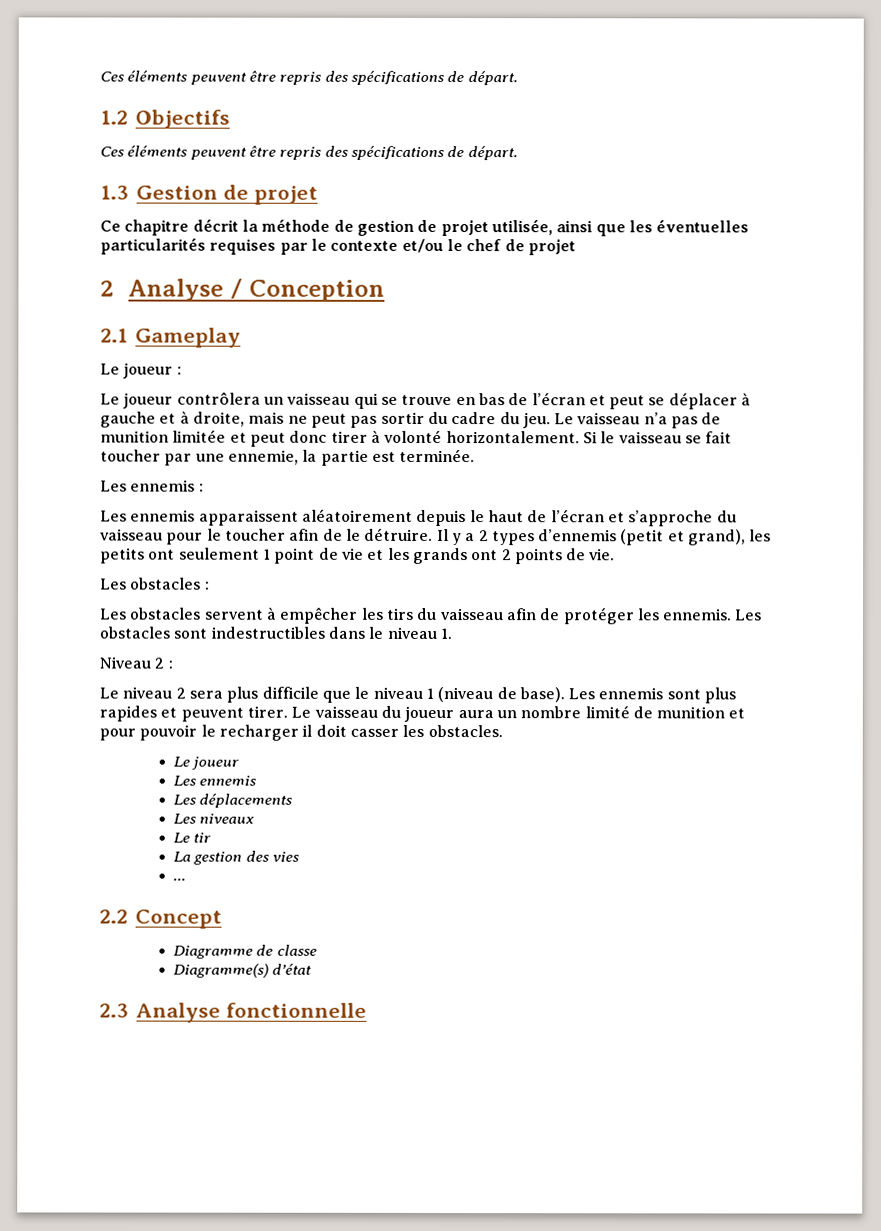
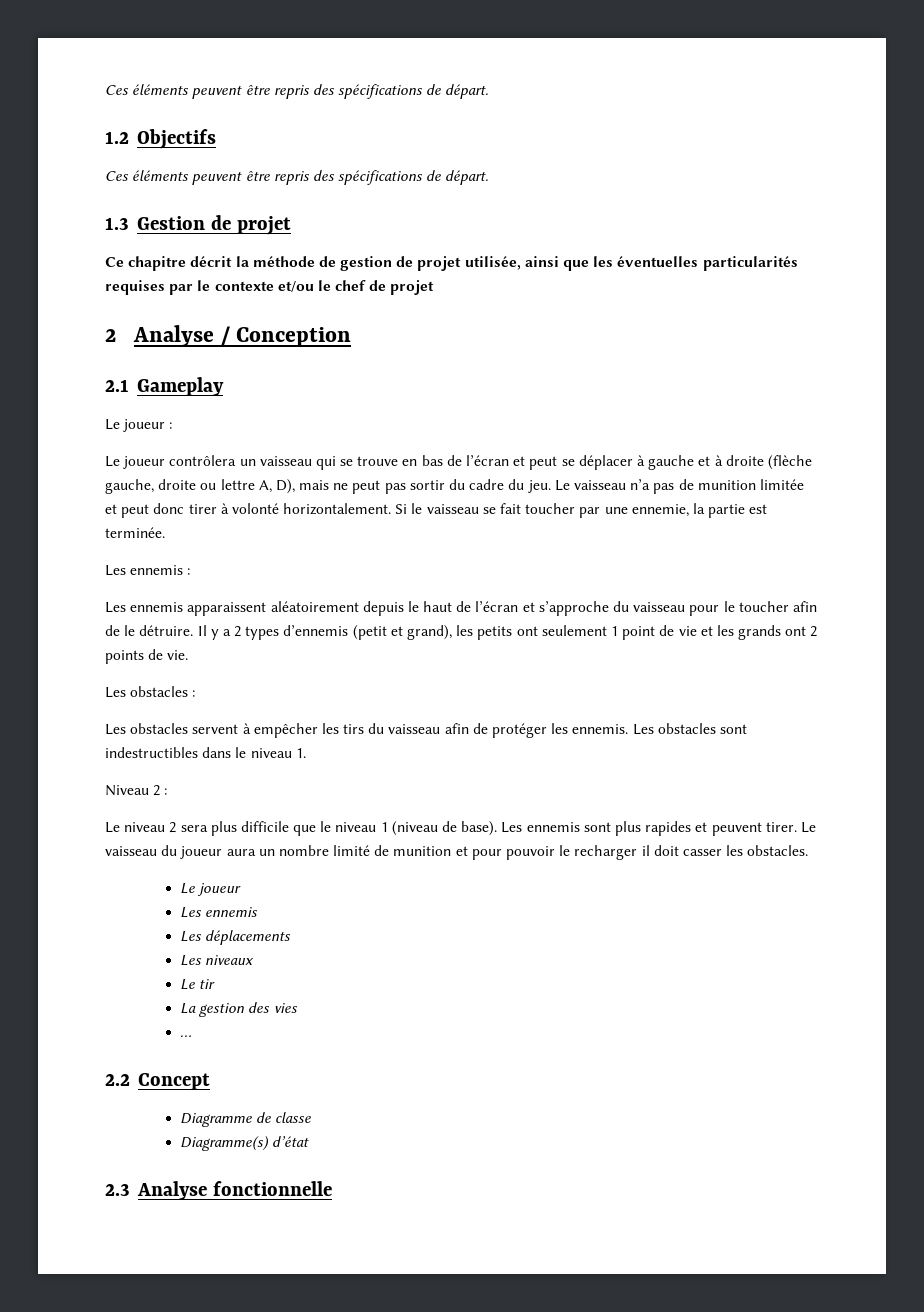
- Le joueur contrôlera un vaisseau qui se trouve en bas de l’écran et peut se déplacer à gauche et à droite, mais ne peut pas sortir du cadre du jeu.
+ Le joueur contrôlera un vaisseau qui se trouve en bas de l’écran et peut se déplacer à gauche et à droite (flèche gauche, droite ou lettre A, D), mais ne peut pas sortir du cadre du jeu.

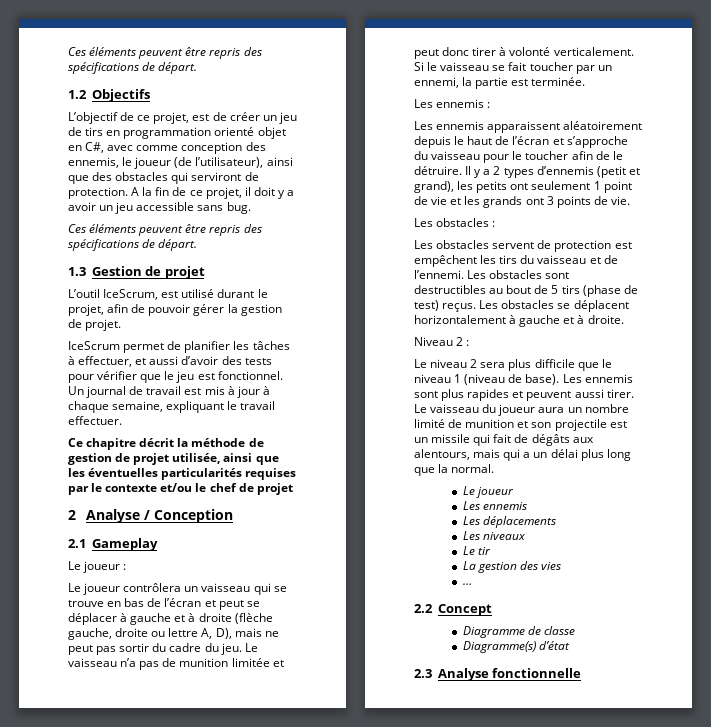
+ L’objectif de ce projet, est de créer un jeu de tirs en programmation orienté objet en C#, avec comme conception des ennemis, le joueur (de l’utilisateur), ainsi que des obstacles qui serviront de protection. A la fin de ce projet, il doit y a avoir un jeu accessible sans bug.
+ L’outil IceScrum, est utilisé durant le projet, afin de pouvoir gérer la gestion de projet.
+ IceScrum permet de planifier les tâches à effectuer, et aussi d’avoir des tests pour vérifier que le jeu est fonctionnel. Un journal de travail est mis à jour à chaque semaine, expliquant le travail effectuer.
- Le vaisseau n’a pas de munition limitée et peut donc tirer à volonté horizontalement.
+ Le vaisseau n’a pas de munition limitée et peut donc tirer à volonté verticalement.
- Si le vaisseau se fait toucher par une ennemie, la partie est terminée.
+ Si le vaisseau se fait toucher par un ennemi, la partie est terminée.
- Il y a 2 types d’ennemis (petit et grand), les petits ont seulement 1 point de vie et les grands ont 2 points de vie.
+ Il y a 2 types d’ennemis (petit et grand), les petits ont seulement 1 point de vie et les grands ont 3 points de vie.
- Les obstacles servent à empêcher les tirs du vaisseau afin de protéger les ennemis. Les obstacles sont indestructibles dans le niveau 1.
+ Les obstacles servent de protection est empêchent les tirs du vaisseau et de l’ennemi. Les obstacles sont destructibles au bout de 5 tirs (phase de test) reçus. Les obstacles se déplacent horizontalement à gauche et à droite.
- Les ennemis sont plus rapides et peuvent tirer.
+ Les ennemis sont plus rapides et peuvent aussi tirer.
- Le vaisseau du joueur aura un nombre limité de munition et pour pouvoir le recharger il doit casser les obstacles.
+ Le vaisseau du joueur aura un nombre limité de munition et son projectile est un missile qui fait de dégâts aux alentours, mais qui a un délai plus long que la normal.

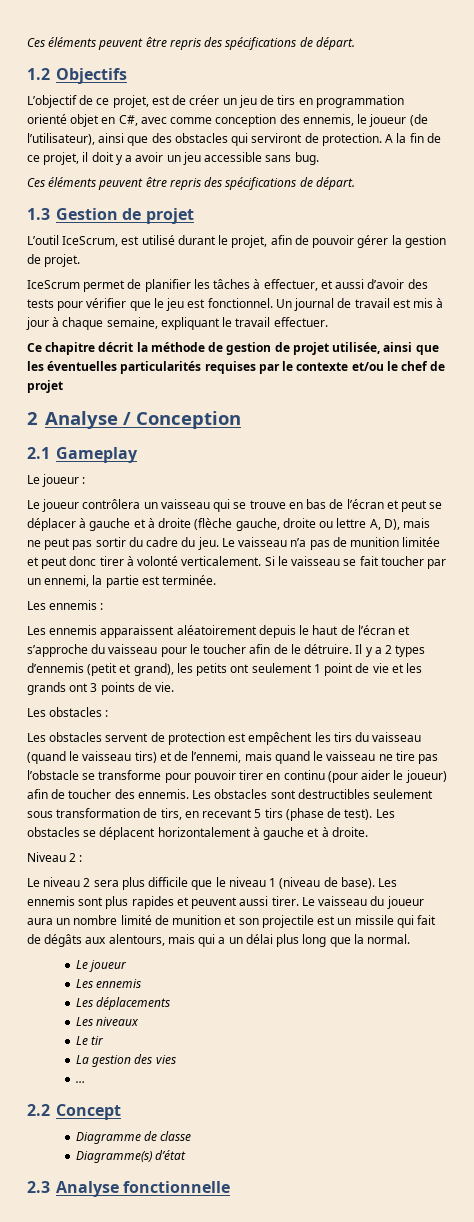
- Les obstacles servent de protection est empêchent les tirs du vaisseau et de l’ennemi. Les obstacles sont destructibles au bout de 5 tirs (phase de test) reçus.
+ Les obstacles servent de protection est empêchent les tirs du vaisseau (quand le vaisseau tirs) et de l’ennemi, mais quand le vaisseau ne tire pas l’obstacle se transforme pour pouvoir tirer en continu (pour aider le joueur) afin de toucher des ennemis. Les obstacles sont destructibles seulement sous transformation de tirs, en recevant 5 tirs (phase de test).

